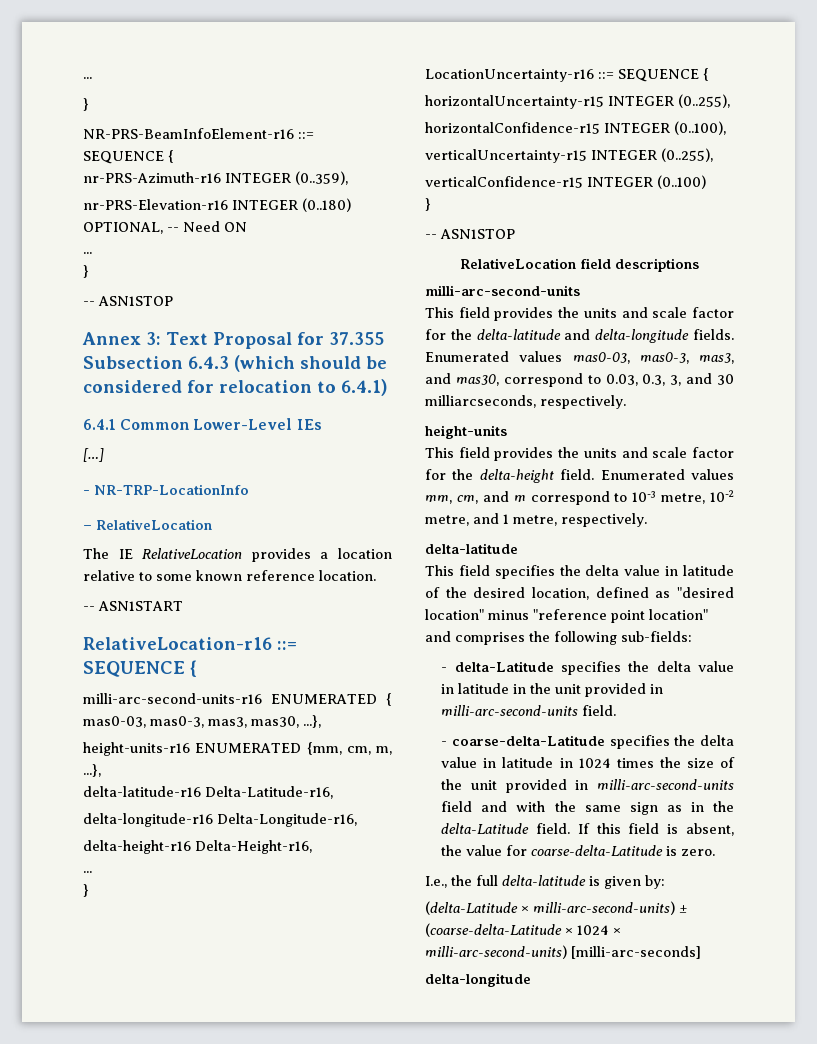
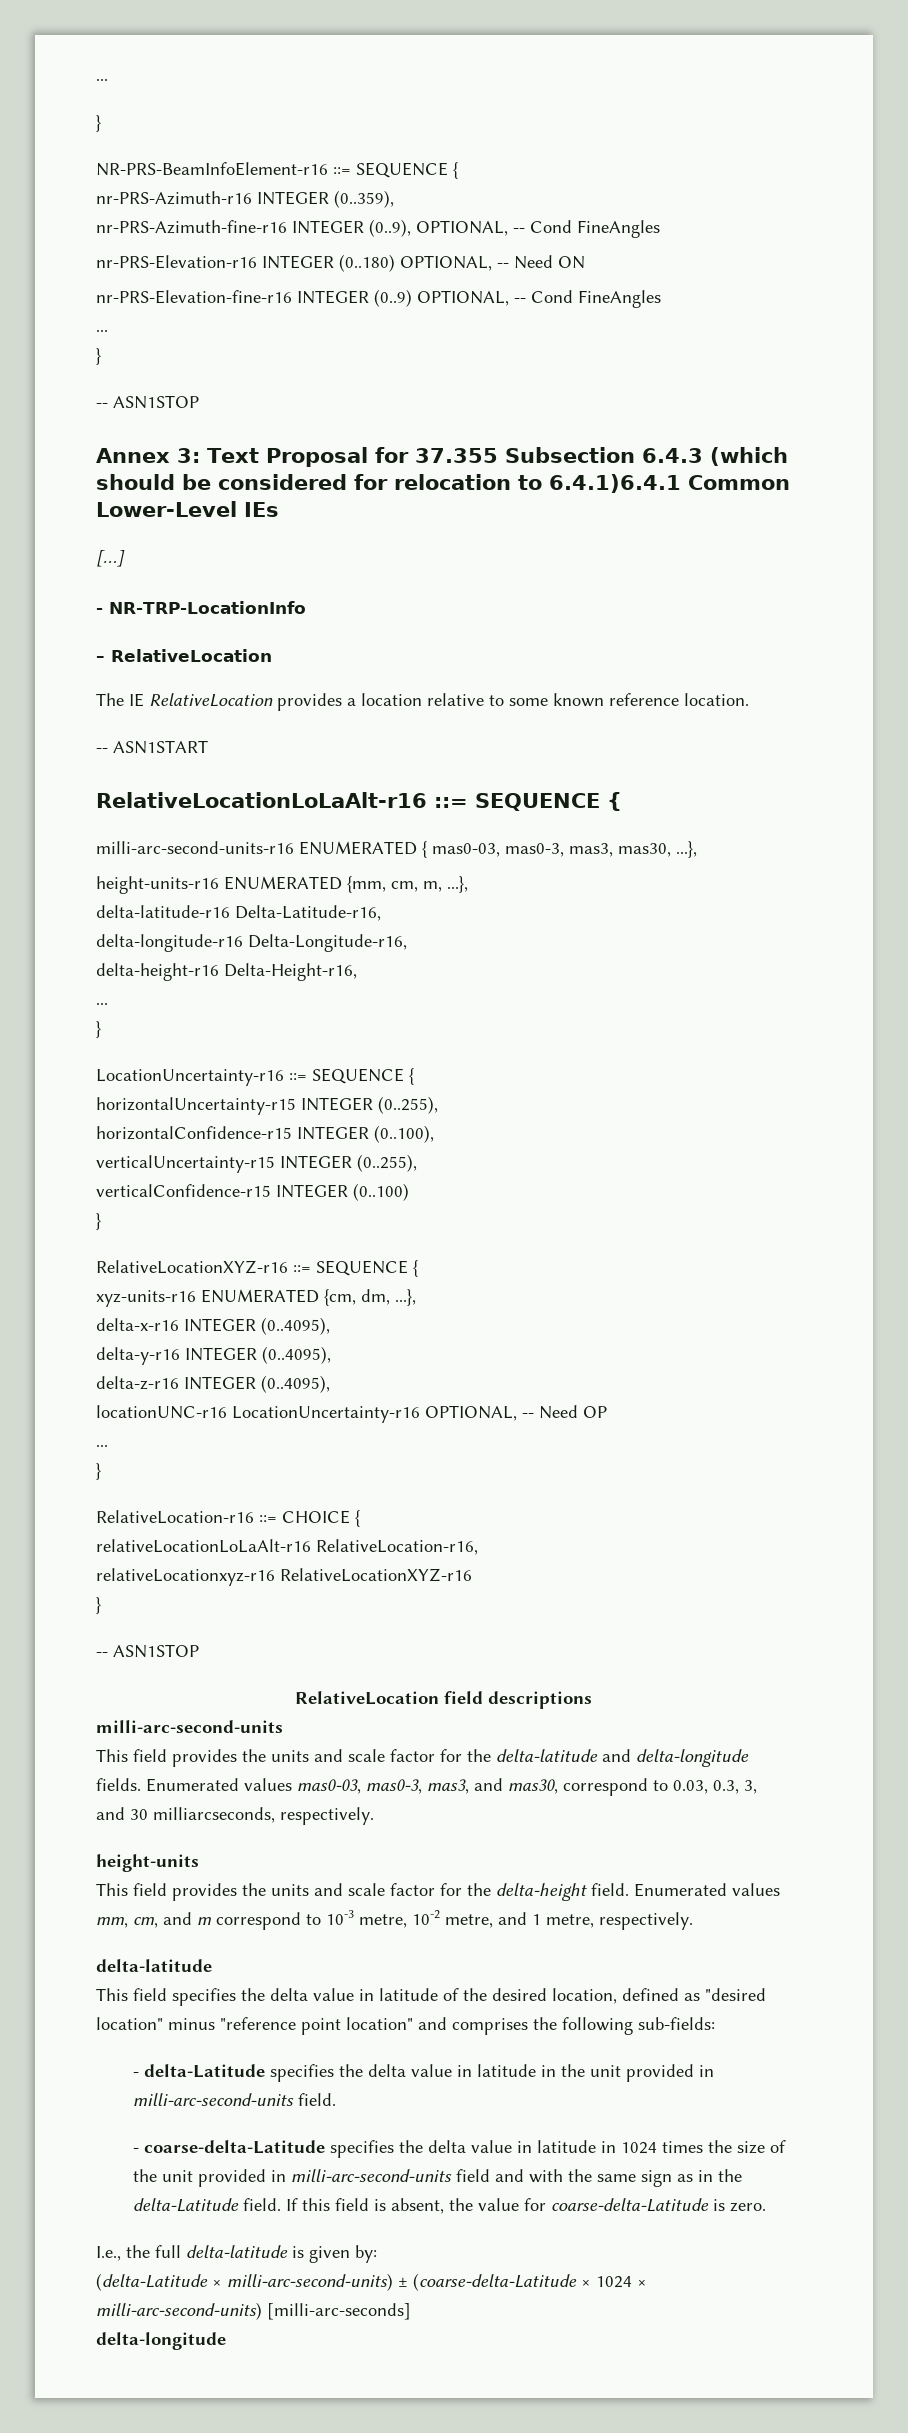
+ nr-PRS-Azimuth-fine-r16 INTEGER (0..9), OPTIONAL, -- Cond FineAngles
+ nr-PRS-Elevation-fine-r16 INTEGER (0..9) OPTIONAL, -- Cond FineAngles
- Annex 3: Text Proposal for 37.355 Subsection 6.4.3 (which should be considered for relocation to 6.4.1)
- 6.4.1 Common Lower-Level IEs
+ Annex 3: Text Proposal for 37.355 Subsection 6.4.3 (which should be considered for relocation to 6.4.1)6.4.1 Common Lower-Level IEs
- RelativeLocation-r16 ::= SEQUENCE {
+ RelativeLocationLoLaAlt-r16 ::= SEQUENCE {
+ RelativeLocationXYZ-r16 ::= SEQUENCE {
+ xyz-units-r16 ENUMERATED {cm, dm, ...},
+ delta-x-r16 INTEGER (0..4095),
+ delta-y-r16 INTEGER (0..4095),
+ delta-z-r16 INTEGER (0..4095),
+ locationUNC-r16 LocationUncertainty-r16 OPTIONAL, -- Need OP
+ ...
+ }
+ RelativeLocation-r16 ::= CHOICE {
+ relativeLocationLoLaAlt-r16 RelativeLocation-r16,
+ relativeLocationxyz-r16 RelativeLocationXYZ-r16
+ }

